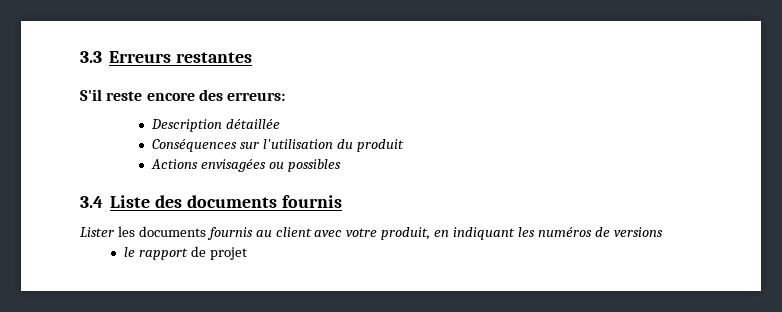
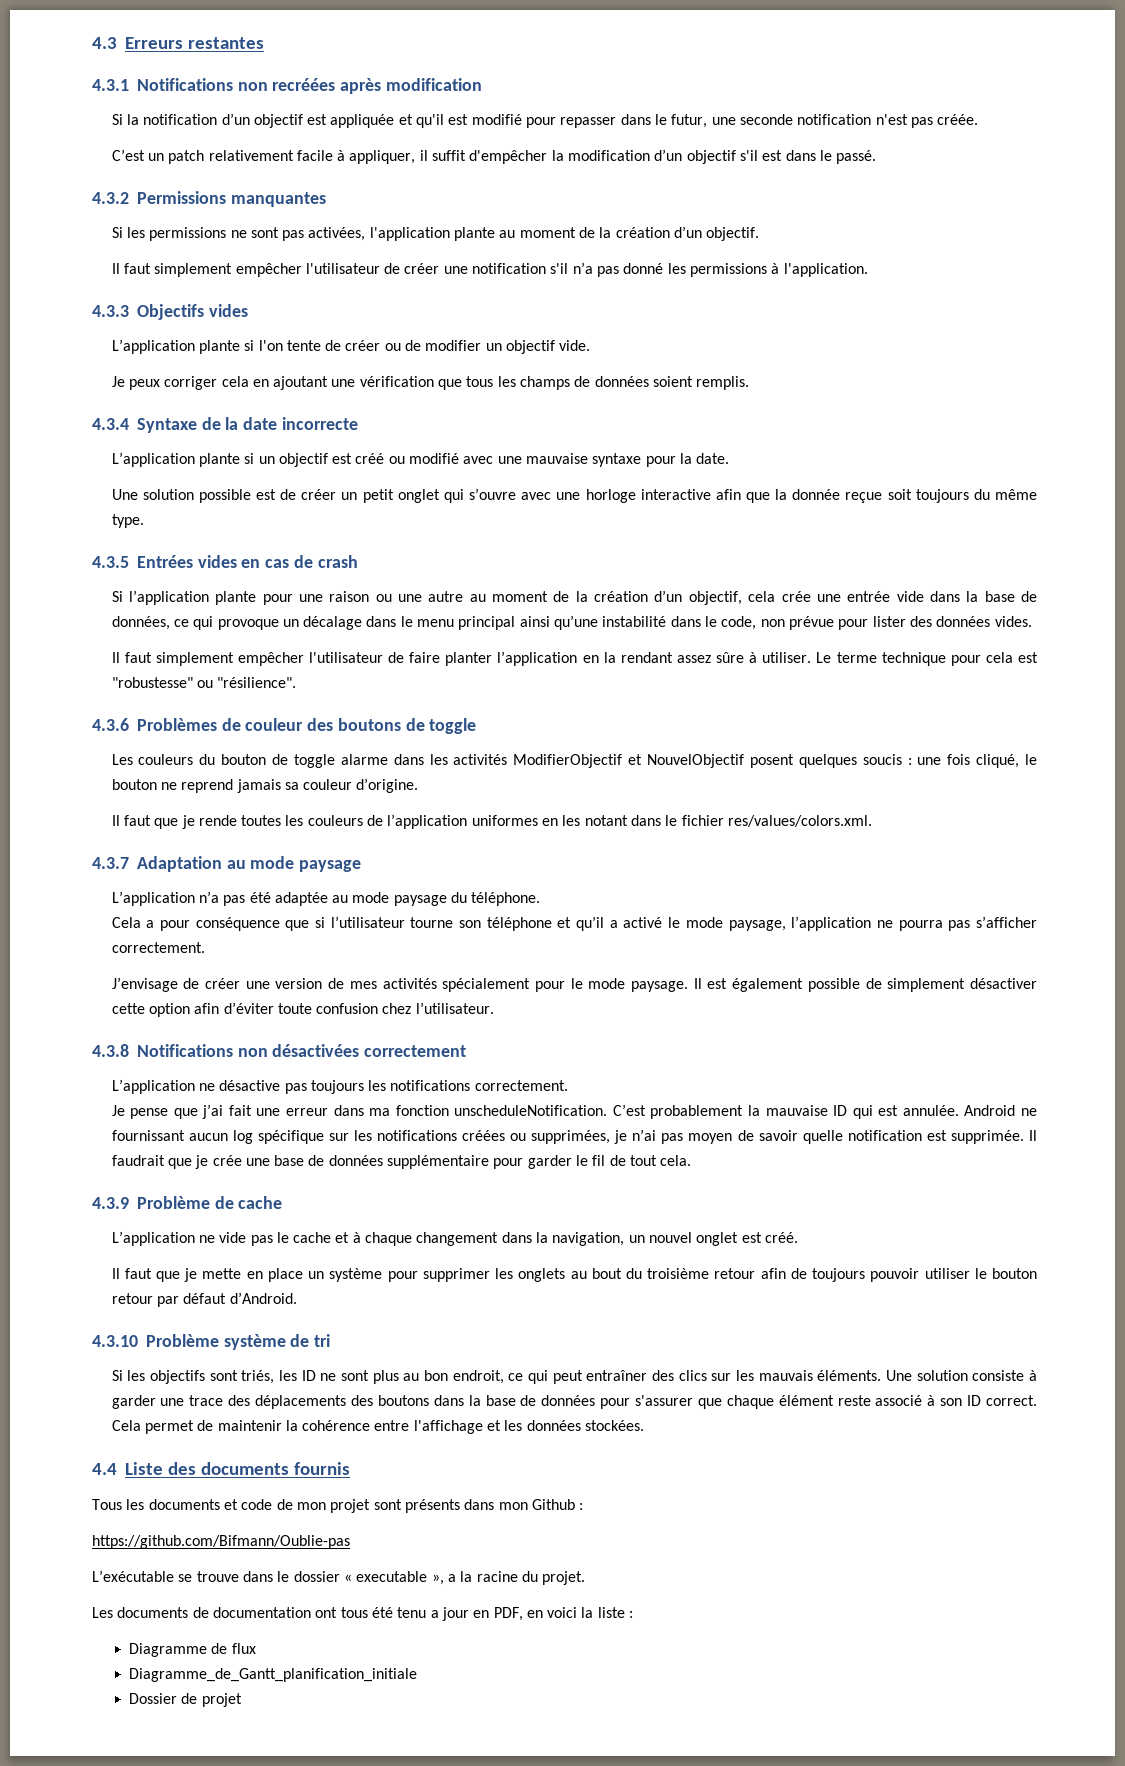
- 3.3 Erreurs restantes
+ 4.3 Erreurs restantes
- S'il reste encore des erreurs:
- Description détaillée
- Conséquences sur l'utilisation du produit
- Actions envisagées ou possibles
- 3.4 Liste des documents fournis
+ 4.3.1 Notifications non recréées après modification
+ Si la notification d’un objectif est appliquée et qu'il est modifié pour repasser dans le futur, une seconde notification n'est pas créée.
+ C’est un patch relativement facile à appliquer, il suffit d'empêcher la modification d’un objectif s'il est dans le passé.
+ 4.3.2 Permissions manquantes
+ Si les permissions ne sont pas activées, l'application plante au moment de la création d’un objectif.
+ Il faut simplement empêcher l'utilisateur de créer une notification s'il n’a pas donné les permissions à l'application.
+ 4.3.3 Objectifs vides
+ L’application plante si l'on tente de créer ou de modifier un objectif vide.
+ Je peux corriger cela en ajoutant une vérification que tous les champs de données soient remplis.
+ 4.3.4 Syntaxe de la date incorrecte
+ L’application plante si un objectif est créé ou modifié avec une mauvaise syntaxe pour la date.
+ Une solution possible est de créer un petit onglet qui s’ouvre avec une horloge interactive afin que la donnée reçue soit toujours du même type.
+ 4.3.5 Entrées vides en cas de crash
+ Si l’application plante pour une raison ou une autre au moment de la création d’un objectif, cela crée une entrée vide dans la base de données, ce qui provoque un décalage dans le menu principal ainsi qu’une instabilité dans le code, non prévue pour lister des données vides.
+ Il faut simplement empêcher l'utilisateur de faire planter l’application en la rendant assez sûre à utiliser. Le terme technique pour cela est "robustesse" ou "résilience".
+ 4.3.6 Problèmes de couleur des boutons de toggle
+ Les couleurs du bouton de toggle alarme dans les activités ModifierObjectif et NouvelObjectif posent quelques soucis : une fois cliqué, le bouton ne reprend jamais sa couleur d’origine.
+ Il faut que je rende toutes les couleurs de l’application uniformes en les notant dans le fichier res/values/colors.xml.
+ 4.3.7 Adaptation au mode paysage
+ L’application n’a pas été adaptée au mode paysage du téléphone.
+ Cela a pour conséquence que si l’utilisateur tourne son téléphone et qu’il a activé le mode paysage, l’application ne pourra pas s’afficher correctement.
+ J’envisage de créer une version de mes activités spécialement pour le mode paysage. Il est également possible de simplement désactiver cette option afin d’éviter toute confusion chez l’utilisateur.
+ 4.3.8 Notifications non désactivées correctement
+ L’application ne désactive pas toujours les notifications correctement.
+ Je pense que j’ai fait une erreur dans ma fonction unscheduleNotification. C’est probablement la mauvaise ID qui est annulée. Android ne fournissant aucun log spécifique sur les notifications créées ou supprimées, je n’ai pas moyen de savoir quelle notification est supprimée. Il faudrait que je crée une base de données supplémentaire pour garder le fil de tout cela.
+ 4.3.9 Problème de cache
+ L’application ne vide pas le cache et à chaque changement dans la navigation, un nouvel onglet est créé.
+ Il faut que je mette en place un système pour supprimer les onglets au bout du troisième retour afin de toujours pouvoir utiliser le bouton retour par défaut d’Android.
+ 4.3.10 Problème système de tri
+ Si les objectifs sont triés, les ID ne sont plus au bon endroit, ce qui peut entraîner des clics sur les mauvais éléments. Une solution consiste à garder une trace des déplacements des boutons dans la base de données pour s'assurer que chaque élément reste associé à son ID correct. Cela permet de maintenir la cohérence entre l'affichage et les données stockées.
+ 4.4 Liste des documents fournis
- Lister les documents fournis au client avec votre produit, en indiquant les numéros de versions
- le rapport de projet
+ Tous les documents et code de mon projet sont présents dans mon Github :
+ https://github.com/Bifmann/Oublie-pas
+ L’exécutable se trouve dans le dossier « executable », a la racine du projet.
+ Les documents de documentation ont tous été tenu a jour en PDF, en voici la liste :
+ Diagramme de flux
+ Diagramme_de_Gantt_planification_initiale
+ Dossier de projet

